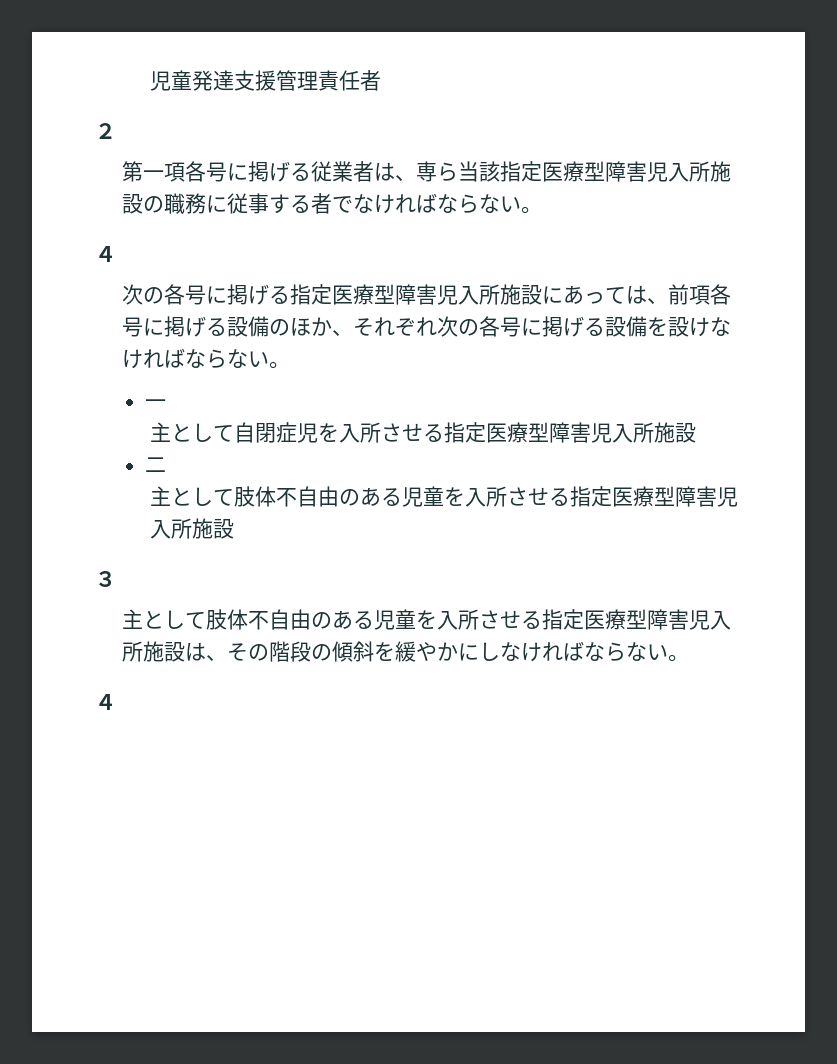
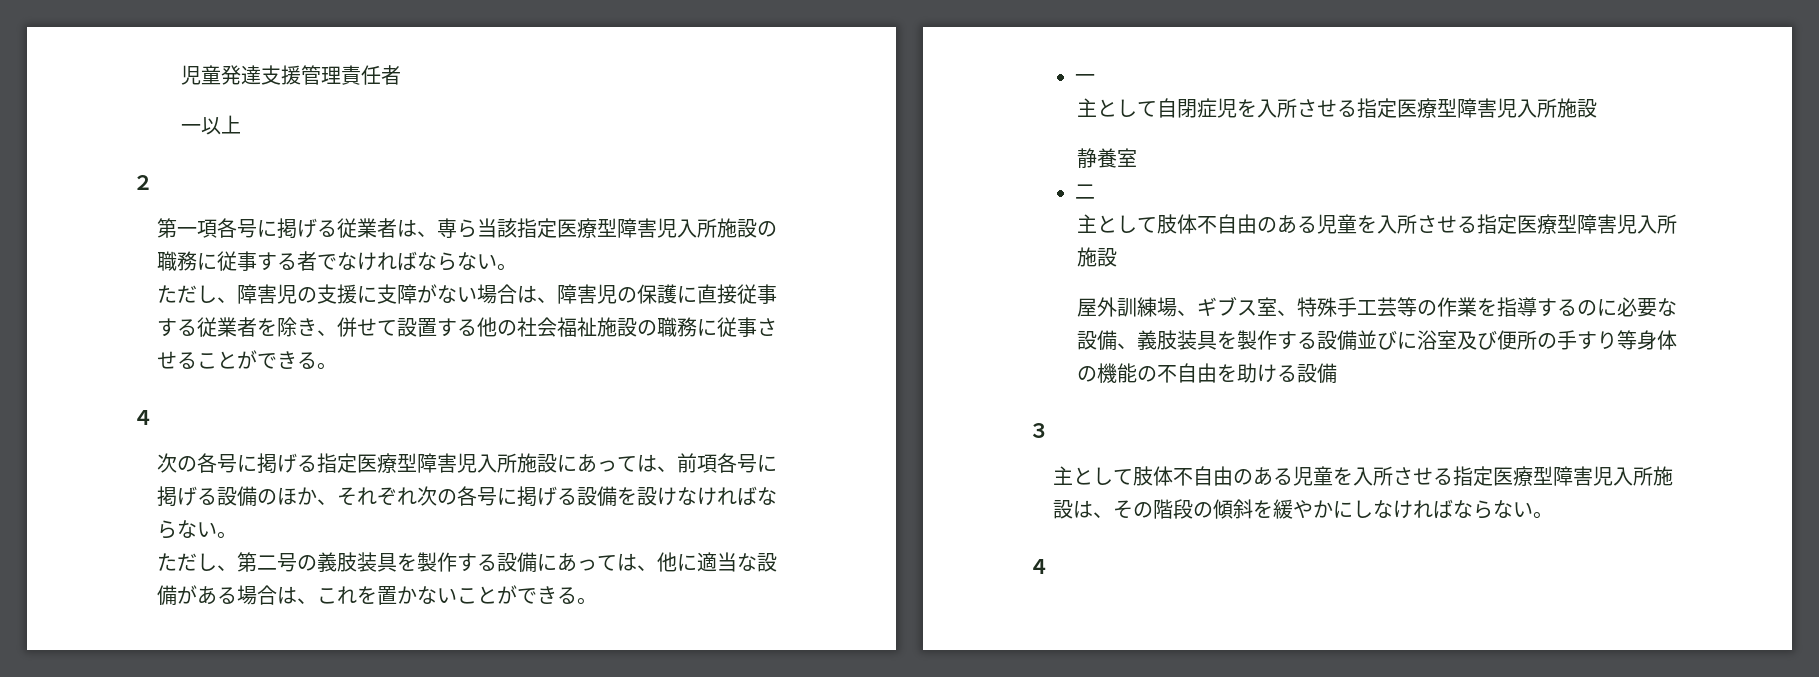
+ 一以上
+ ただし、障害児の支援に支障がない場合は、障害児の保護に直接従事する従業者を除き、併せて設置する他の社会福祉施設の職務に従事させることができる。
+ ただし、第二号の義肢装具を製作する設備にあっては、他に適当な設備がある場合は、これを置かないことができる。
+ 静養室
+ 屋外訓練場、ギブス室、特殊手工芸等の作業を指導するのに必要な設備、義肢装具を製作する設備並びに浴室及び便所の手すり等身体の機能の不自由を助ける設備

